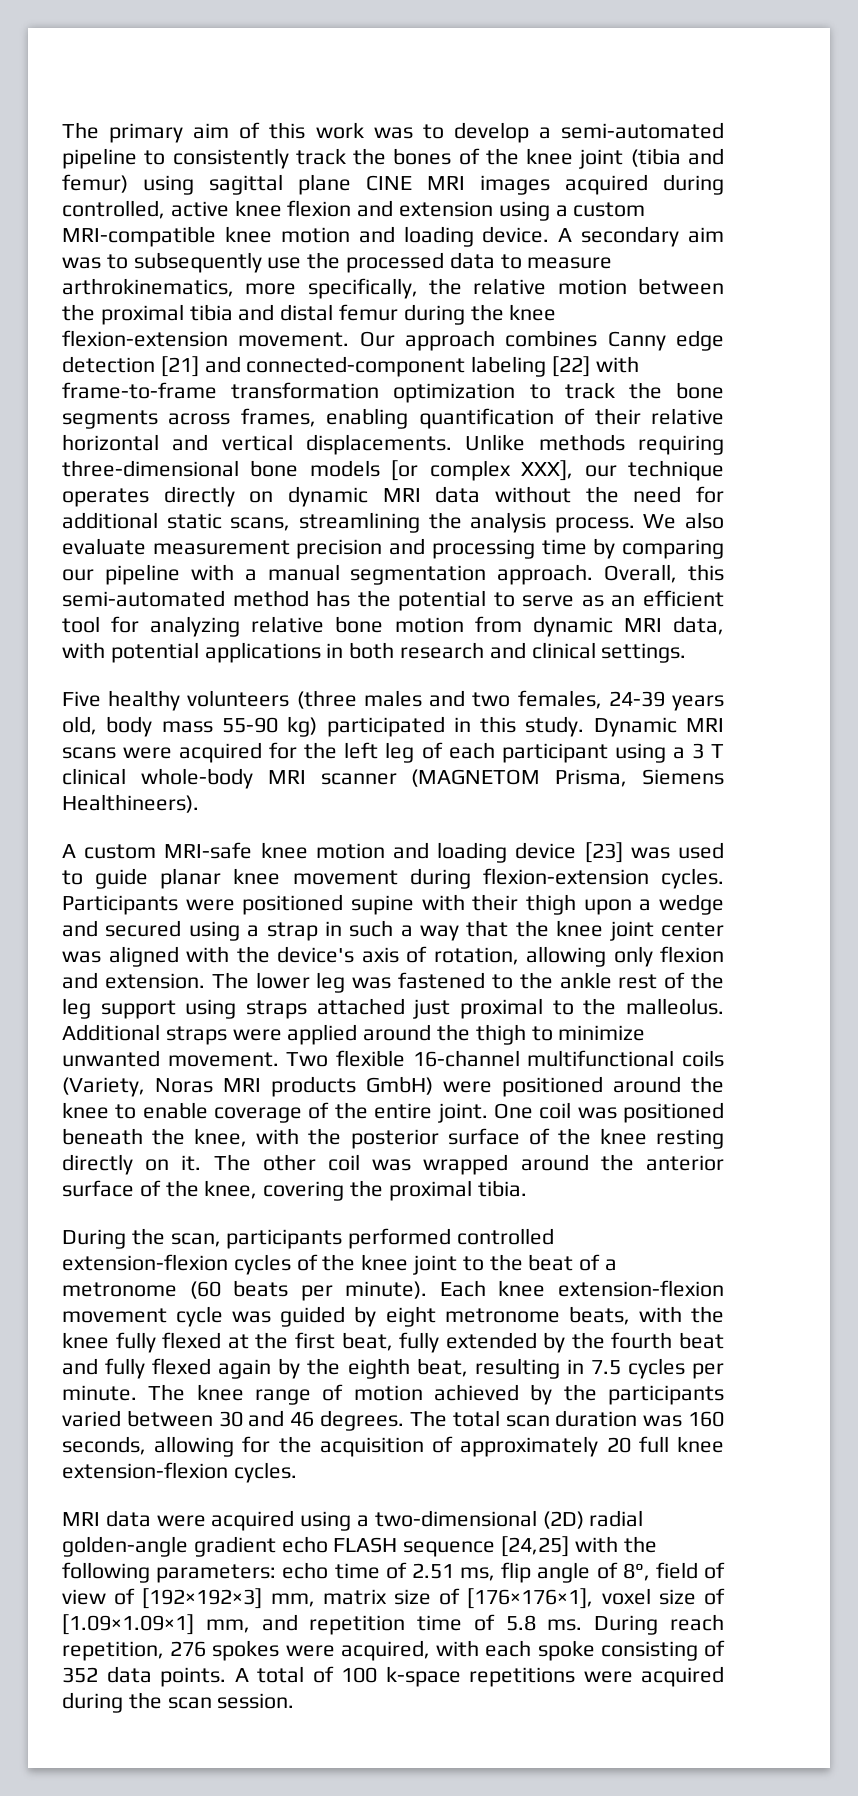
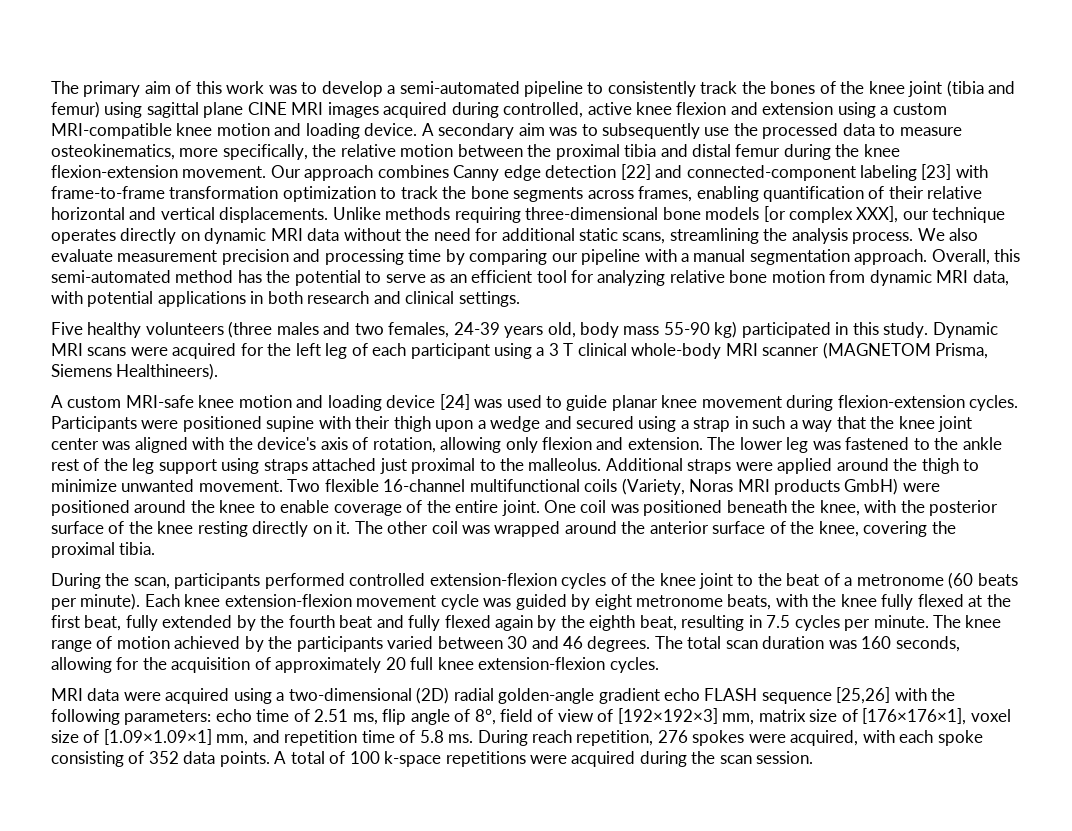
- A secondary aim was to subsequently use the processed data to measure arthrokinematics, more specifically, the relative motion between the proximal tibia and distal femur during the knee flexion-extension movement.
+ A secondary aim was to subsequently use the processed data to measure osteokinematics, more specifically, the relative motion between the proximal tibia and distal femur during the knee flexion-extension movement.
- Our approach combines Canny edge detection [21] and connected-component labeling [22] with frame-to-frame transformation optimization to track the bone segments across frames, enabling quantification of their relative horizontal and vertical displacements.
+ Our approach combines Canny edge detection [22] and connected-component labeling [23] with frame-to-frame transformation optimization to track the bone segments across frames, enabling quantification of their relative horizontal and vertical displacements.
- A custom MRI-safe knee motion and loading device [23] was used to guide planar knee movement during flexion-extension cycles.
+ A custom MRI-safe knee motion and loading device [24] was used to guide planar knee movement during flexion-extension cycles.
- MRI data were acquired using a two-dimensional (2D) radial golden-angle gradient echo FLASH sequence [24,25] with the following parameters: echo time of 2.51 ms, flip angle of 8°, field of view of [192×192×3] mm, matrix size of [176×176×1], voxel size of [1.09×1.09×1] mm, and repetition time of 5.8 ms.
+ MRI data were acquired using a two-dimensional (2D) radial golden-angle gradient echo FLASH sequence [25,26] with the following parameters: echo time of 2.51 ms, flip angle of 8°, field of view of [192×192×3] mm, matrix size of [176×176×1], voxel size of [1.09×1.09×1] mm, and repetition time of 5.8 ms.

